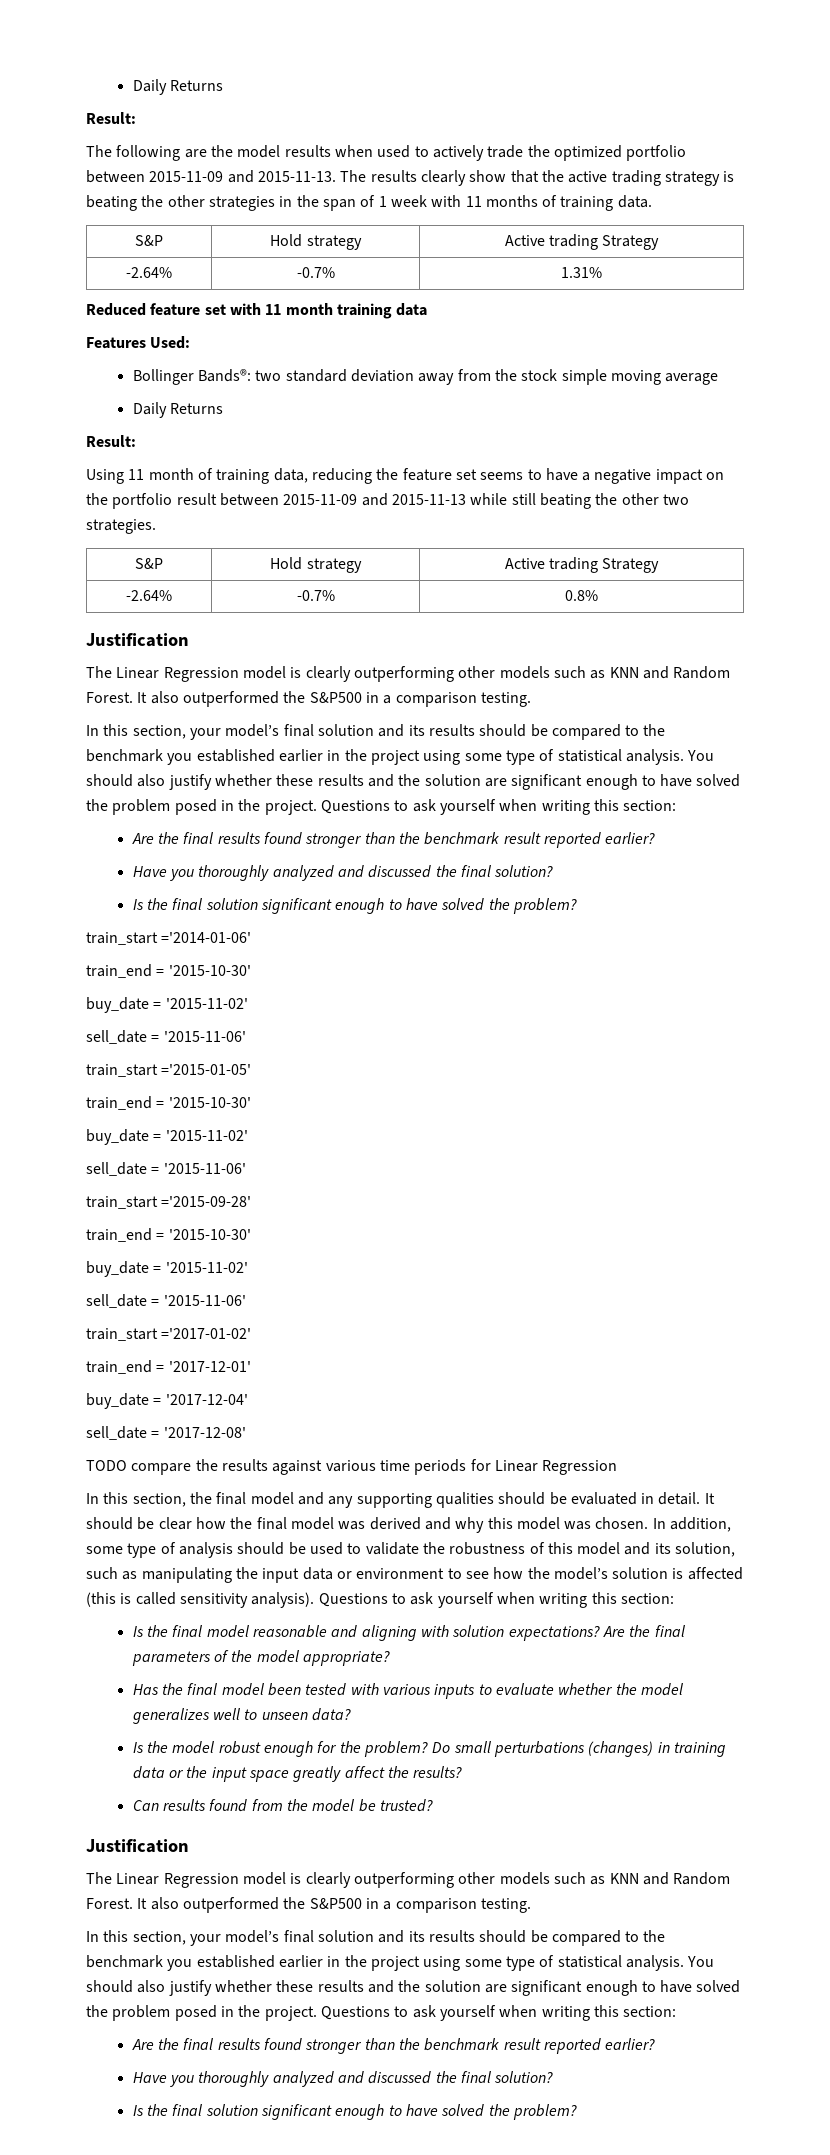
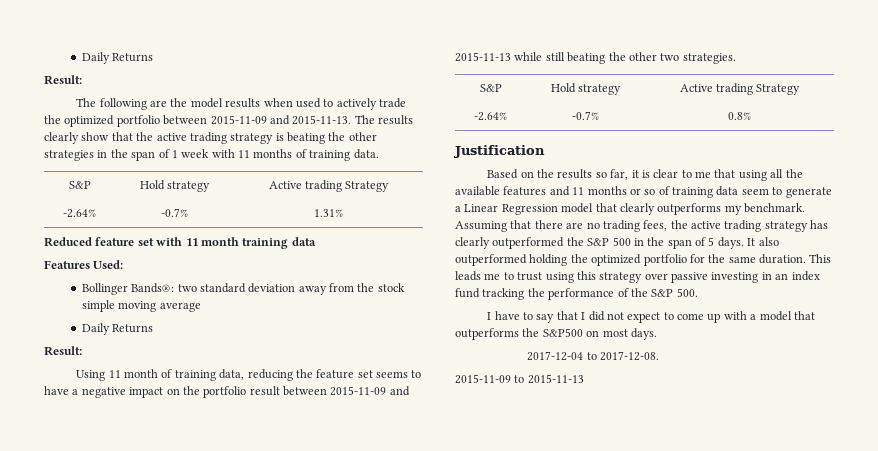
  -2.64% | -0.7% | 0.8%
  Justification
- The Linear Regression model is clearly outperforming other models such as KNN and Random Forest. It also outperformed the S&P500 in a comparison testing.
- In this section, your model’s final solution and its results should be compared to the benchmark you established earlier in the project using some type of statistical analysis. You should also justify whether these results and the solution are significant enough to have solved the problem posed in the project. Questions to ask yourself when writing this section:
- Are the final results found stronger than the benchmark result reported earlier?
- Have you thoroughly analyzed and discussed the final solution?
- Is the final solution significant enough to have solved the problem?
- train_start ='2014-01-06'
- train_end = '2015-10-30'
- buy_date = '2015-11-02'
- sell_date = '2015-11-06'
- train_start ='2015-01-05'
- train_end = '2015-10-30'
- buy_date = '2015-11-02'
- sell_date = '2015-11-06'
- train_start ='2015-09-28'
- train_end = '2015-10-30'
- buy_date = '2015-11-02'
- sell_date = '2015-11-06'
- train_start ='2017-01-02'
- train_end = '2017-12-01'
- buy_date = '2017-12-04'
- sell_date = '2017-12-08'
- TODO compare the results against various time periods for Linear Regression
- In this section, the final model and any supporting qualities should be evaluated in detail. It should be clear how the final model was derived and why this model was chosen. In addition, some type of analysis should be used to validate the robustness of this model and its solution, such as manipulating the input data or environment to see how the model’s solution is affected (this is called sensitivity analysis). Questions to ask yourself when writing this section:
- Is the final model reasonable and aligning with solution expectations? Are the final parameters of the model appropriate?
- Has the final model been tested with various inputs to evaluate whether the model generalizes well to unseen data?
- Is the model robust enough for the problem? Do small perturbations (changes) in training data or the input space greatly affect the results?
- Can results found from the model be trusted?
- Justification
- The Linear Regression model is clearly outperforming other models such as KNN and Random Forest. It also outperformed the S&P500 in a comparison testing.
- In this section, your model’s final solution and its results should be compared to the benchmark you established earlier in the project using some type of statistical analysis. You should also justify whether these results and the solution are significant enough to have solved the problem posed in the project. Questions to ask yourself when writing this section:
- Are the final results found stronger than the benchmark result reported earlier?
- Have you thoroughly analyzed and discussed the final solution?
- Is the final solution significant enough to have solved the problem?
+ Based on the results so far, it is clear to me that using all the available features and 11 months or so of training data seem to generate a Linear Regression model that clearly outperforms my benchmark. Assuming that there are no trading fees, the active trading strategy has clearly outperformed the S&P 500 in the span of 5 days. It also outperformed holding the optimized portfolio for the same duration. This leads me to trust using this strategy over passive investing in an index fund tracking the performance of the S&P 500.
+ I have to say that I did not expect to come up with a model that outperforms the S&P500 on most days.
+ 2017-12-04 to 2017-12-08.
+ 2015-11-09 to 2015-11-13

